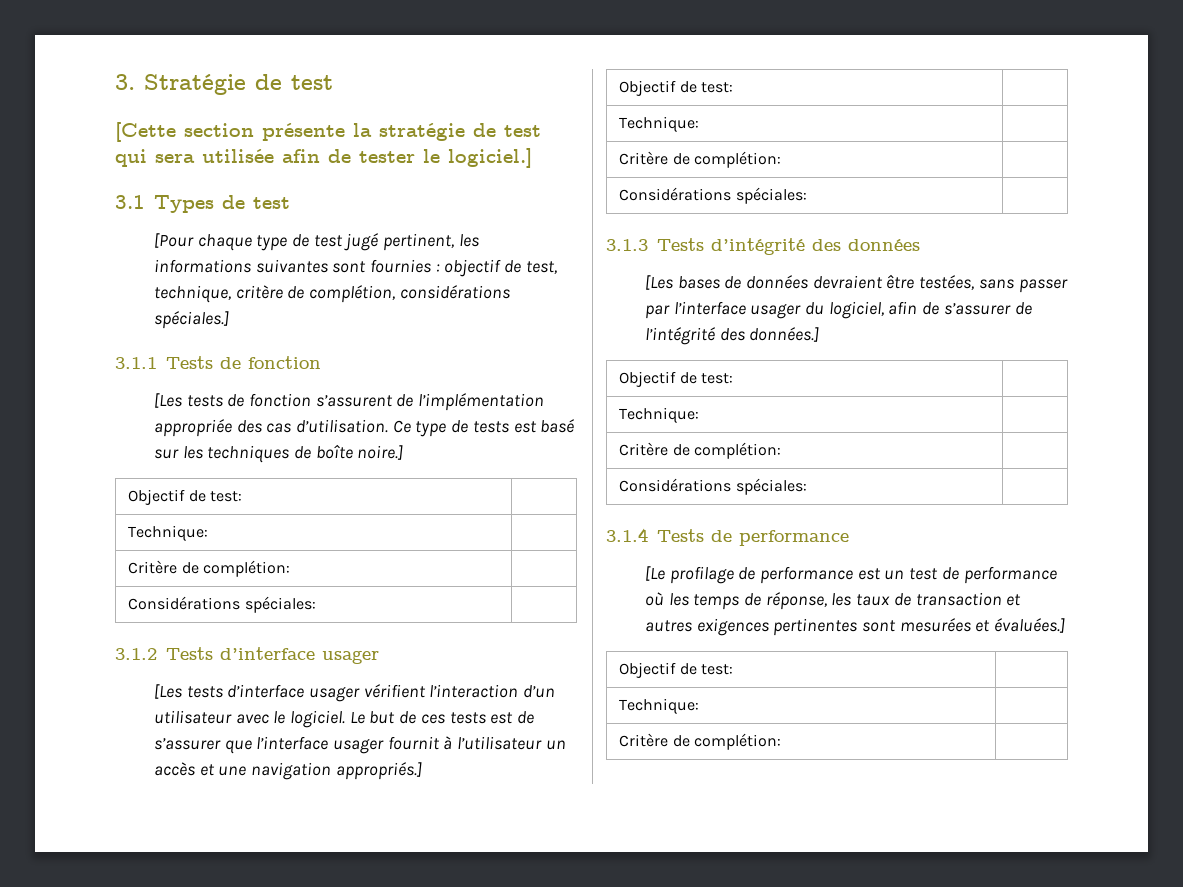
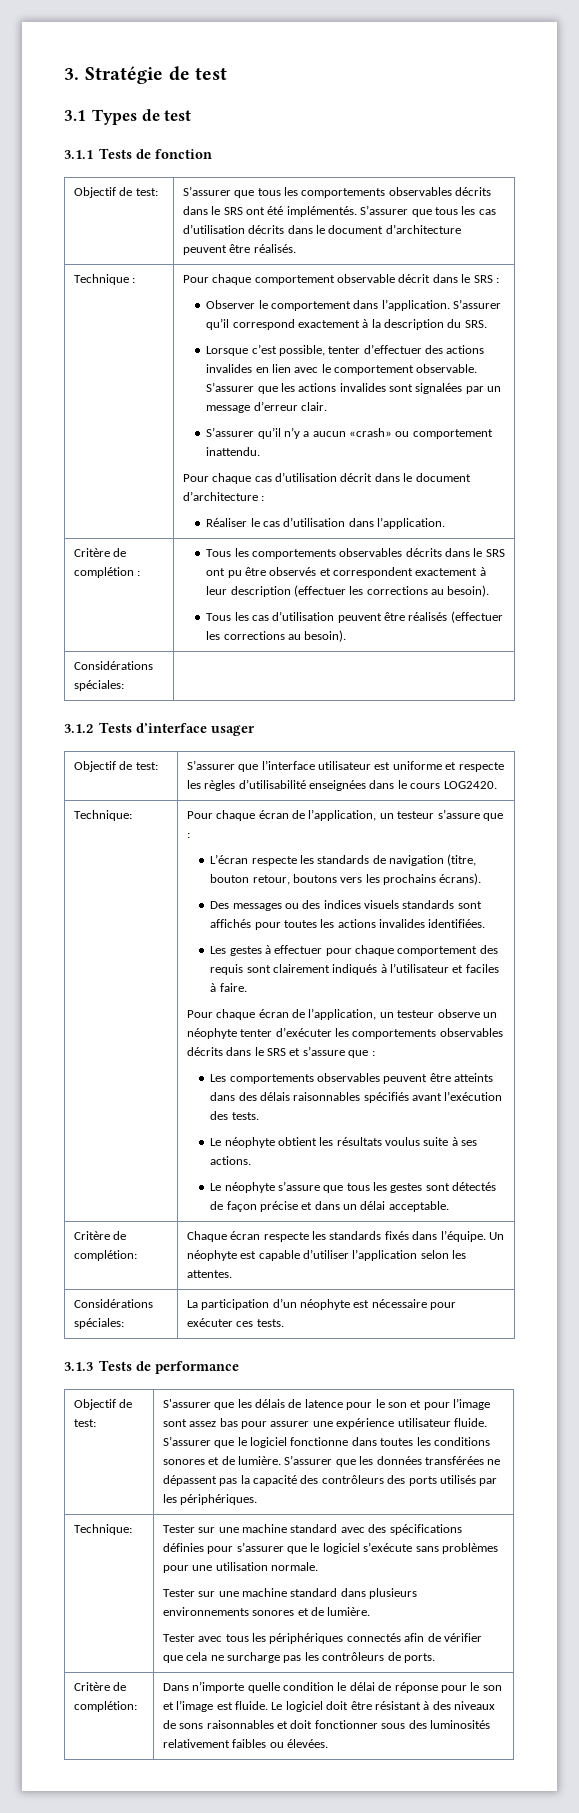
- [Cette section présente la stratégie de test qui sera utilisée afin de tester le logiciel.]
  3.1 Types de test
- [Pour chaque type de test jugé pertinent, les informations suivantes sont fournies : objectif de test, technique, critère de complétion, considérations spéciales.]
  3.1.1 Tests de fonction
- [Les tests de fonction s’assurent de l’implémentation appropriée des cas d’utilisation. Ce type de tests est basé sur les techniques de boîte noire.]
- Objectif de test: |
- Technique: |
- Critère de complétion: |
+ Objectif de test: | S’assurer que tous les comportements observables décrits dans le SRS ont été implémentés. S’assurer que tous les cas d’utilisation décrits dans le document d’architecture peuvent être réalisés.
+ Technique : | Pour chaque comportement observable décrit dans le SRS :
+ Observer le comportement dans l’application. S’assurer qu’il correspond exactement à la description du SRS.
+ Lorsque c’est possible, tenter d’effectuer des actions invalides en lien avec le comportement observable. S’assurer que les actions invalides sont signalées par un message d’erreur clair.
+ S’assurer qu’il n’y a aucun «crash» ou comportement inattendu.
+ Pour chaque cas d’utilisation décrit dans le document d’architecture :
+ Réaliser le cas d’utilisation dans l’application.
+ Critère de complétion : | Tous les comportements observables décrits dans le SRS ont pu être observés et correspondent exactement à leur description (effectuer les corrections au besoin).
+ Tous les cas d’utilisation peuvent être réalisés (effectuer les corrections au besoin).
- [Les tests d’interface usager vérifient l’interaction d’un utilisateur avec le logiciel. Le but de ces tests est de s’assurer que l’interface usager fournit à l’utilisateur un accès et une navigation appropriés.]
- Objectif de test: |
- Technique: |
- Critère de complétion: |
- Considérations spéciales: |
- 3.1.3 Tests d’intégrité des données
- [Les bases de données devraient être testées, sans passer par l’interface usager du logiciel, afin de s’assurer de l’intégrité des données.]
- Objectif de test: |
- Technique: |
- Critère de complétion: |
- Considérations spéciales: |
- 3.1.4 Tests de performance
- [Le profilage de performance est un test de performance où les temps de réponse, les taux de transaction et autres exigences pertinentes sont mesurées et évaluées.]
- Objectif de test: |
- Technique: |
- Critère de complétion: |
+ Objectif de test: | S’assurer que l’interface utilisateur est uniforme et respecte les règles d’utilisabilité enseignées dans le cours LOG2420.
+ Technique: | Pour chaque écran de l’application, un testeur s’assure que :
+ L’écran respecte les standards de navigation (titre, bouton retour, boutons vers les prochains écrans).
+ Des messages ou des indices visuels standards sont affichés pour toutes les actions invalides identifiées.
+ Les gestes à effectuer pour chaque comportement des requis sont clairement indiqués à l’utilisateur et faciles à faire.
+ Pour chaque écran de l’application, un testeur observe un néophyte tenter d’exécuter les comportements observables décrits dans le SRS et s’assure que :
+ Les comportements observables peuvent être atteints dans des délais raisonnables spécifiés avant l’exécution des tests.
+ Le néophyte obtient les résultats voulus suite à ses actions.
+ Le néophyte s’assure que tous les gestes sont détectés de façon précise et dans un délai acceptable.
+ Critère de complétion: | Chaque écran respecte les standards fixés dans l’équipe. Un néophyte est capable d’utiliser l’application selon les attentes.
+ Considérations spéciales: | La participation d’un néophyte est nécessaire pour exécuter ces tests.
+ 3.1.3 Tests de performance
+ Objectif de test: | S'assurer que les délais de latence pour le son et pour l’image sont assez bas pour assurer une expérience utilisateur fluide. S’assurer que le logiciel fonctionne dans toutes les conditions sonores et de lumière. S’assurer que les données transférées ne dépassent pas la capacité des contrôleurs des ports utilisés par les périphériques.
+ Technique: | Tester sur une machine standard avec des spécifications définies pour s’assurer que le logiciel s’exécute sans problèmes pour une utilisation normale.
+ Tester sur une machine standard dans plusieurs environnements sonores et de lumière.
+ Tester avec tous les périphériques connectés afin de vérifier que cela ne surcharge pas les contrôleurs de ports.
+ Critère de complétion: | Dans n’importe quelle condition le délai de réponse pour le son et l’image est fluide. Le logiciel doit être résistant à des niveaux de sons raisonnables et doit fonctionner sous des luminosités relativement faibles ou élevées.

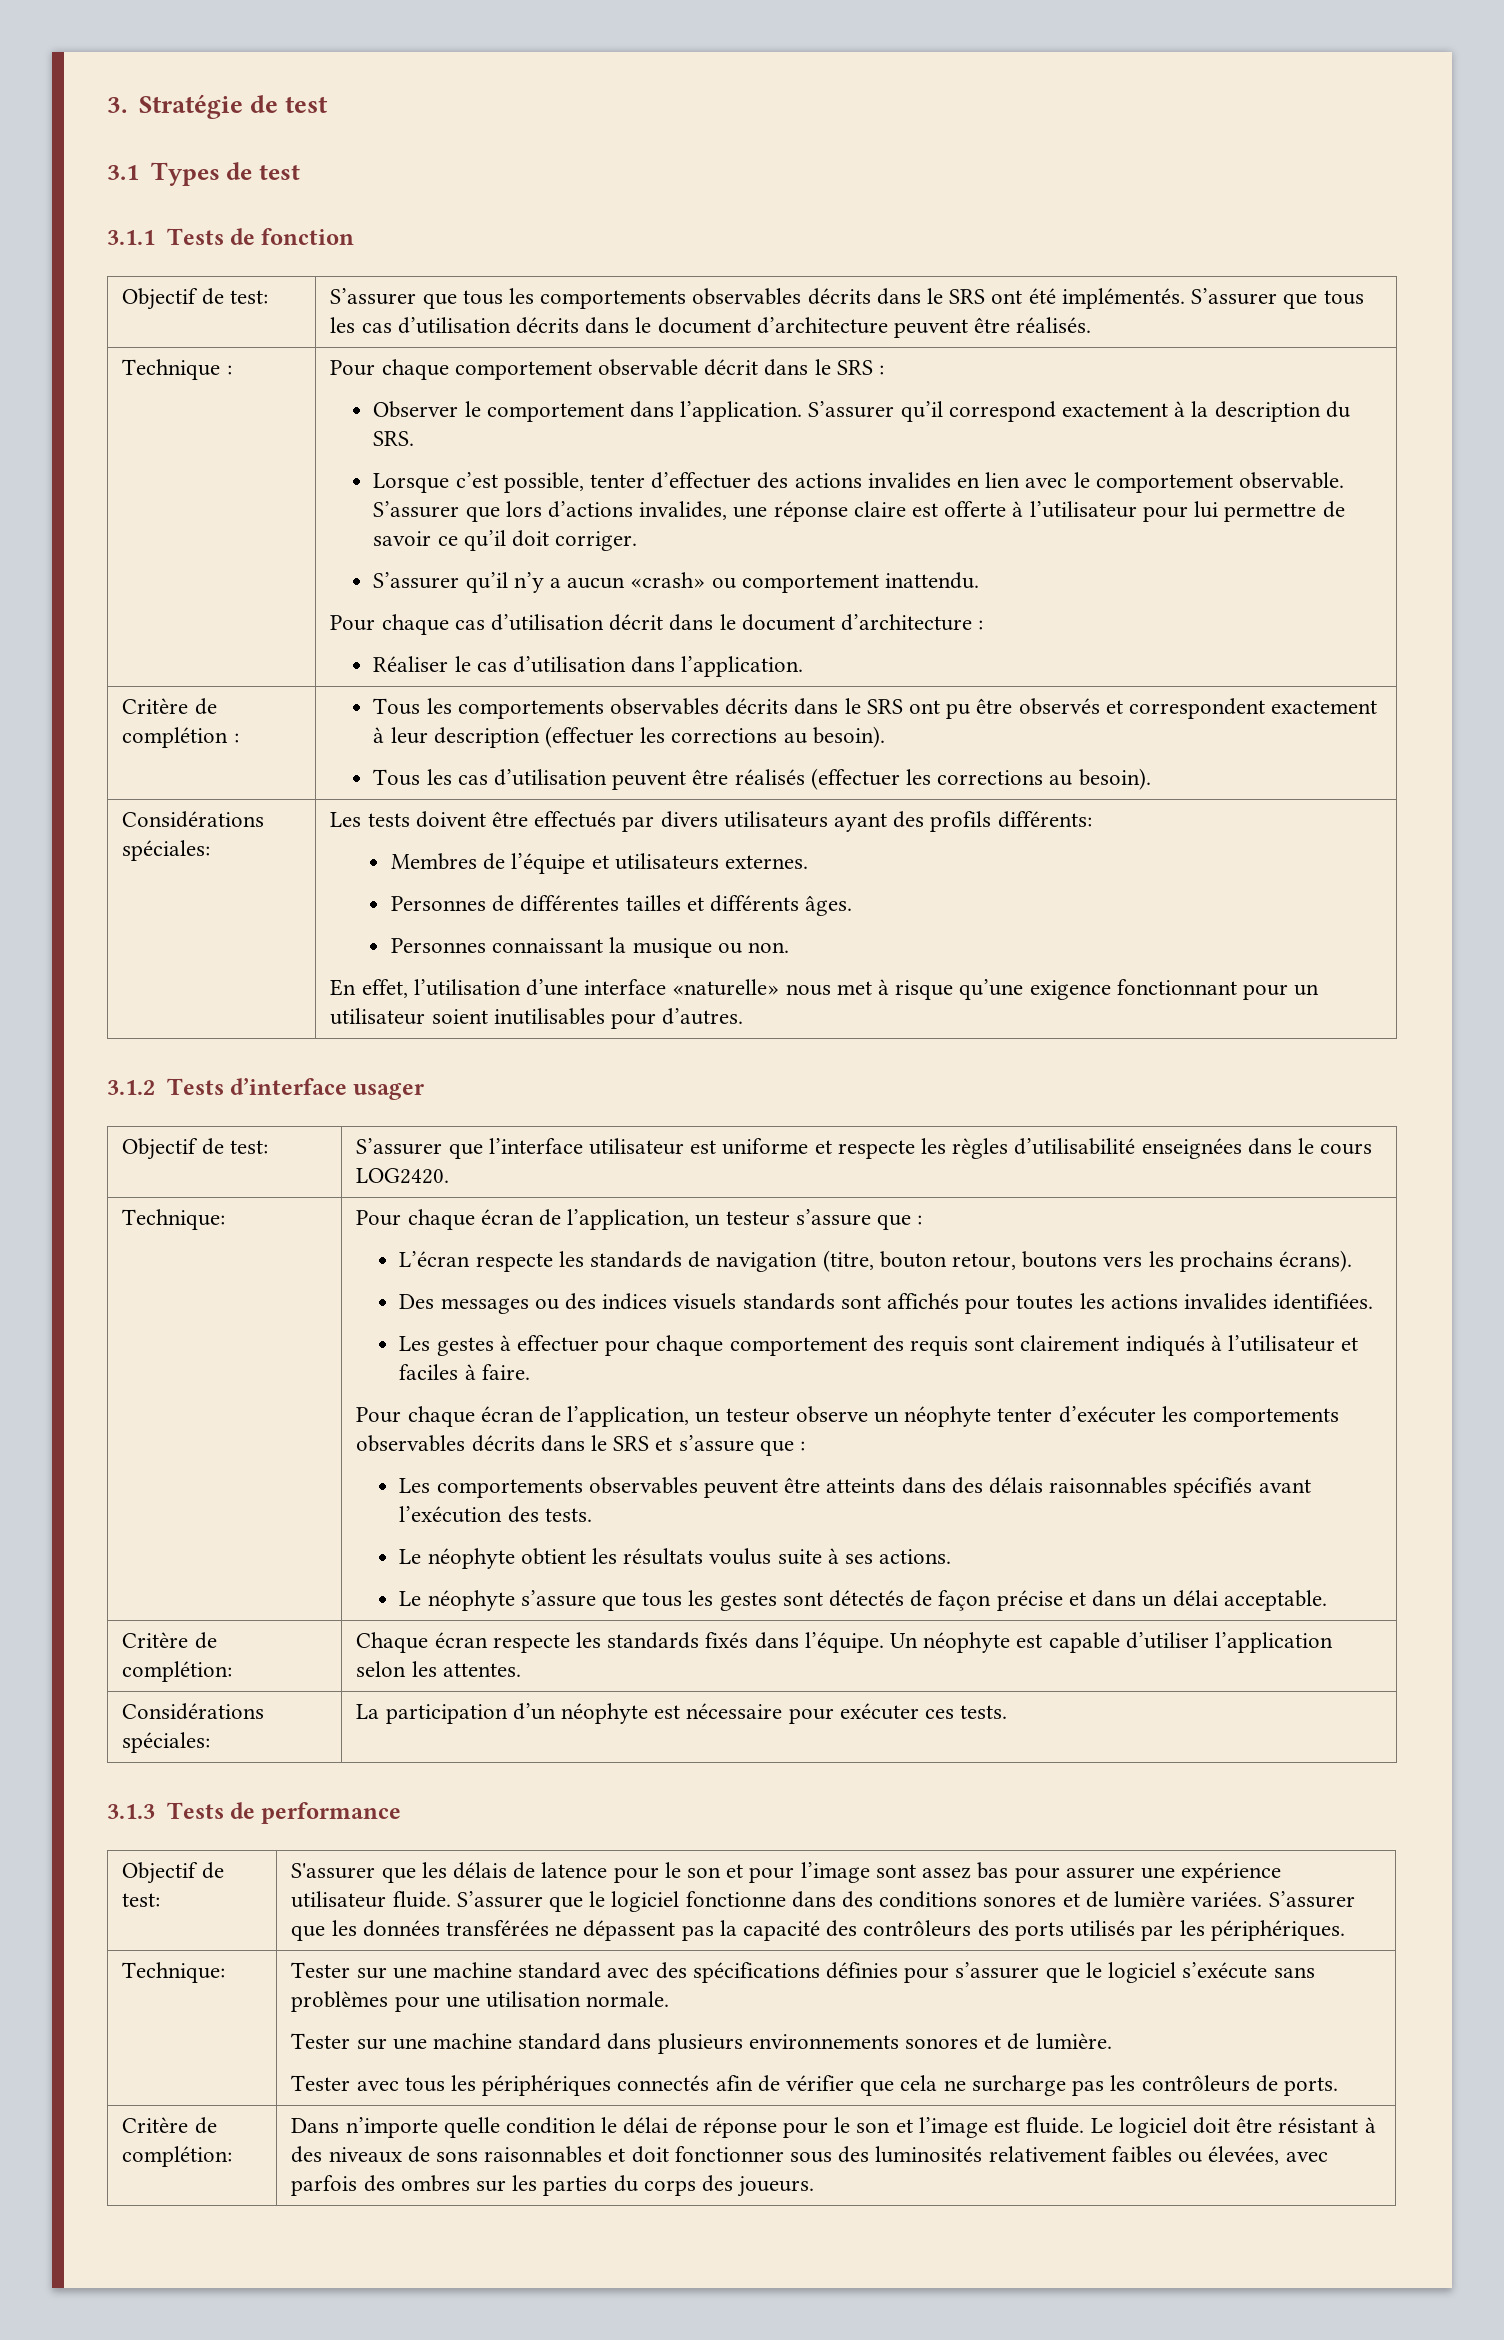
- S’assurer que les actions invalides sont signalées par un message d’erreur clair.
+ S’assurer que lors d’actions invalides, une réponse claire est offerte à l’utilisateur pour lui permettre de savoir ce qu’il doit corriger.
+ Les tests doivent être effectués par divers utilisateurs ayant des profils différents:
+ Membres de l’équipe et utilisateurs externes.
+ Personnes de différentes tailles et différents âges.
+ Personnes connaissant la musique ou non.
+ En effet, l’utilisation d’une interface «naturelle» nous met à risque qu’une exigence fonctionnant pour un utilisateur soient inutilisables pour d’autres.
- S’assurer que le logiciel fonctionne dans toutes les conditions sonores et de lumière.
+ S’assurer que le logiciel fonctionne dans des conditions sonores et de lumière variées.
- Le logiciel doit être résistant à des niveaux de sons raisonnables et doit fonctionner sous des luminosités relativement faibles ou élevées.
+ Le logiciel doit être résistant à des niveaux de sons raisonnables et doit fonctionner sous des luminosités relativement faibles ou élevées, avec parfois des ombres sur les parties du corps des joueurs.

